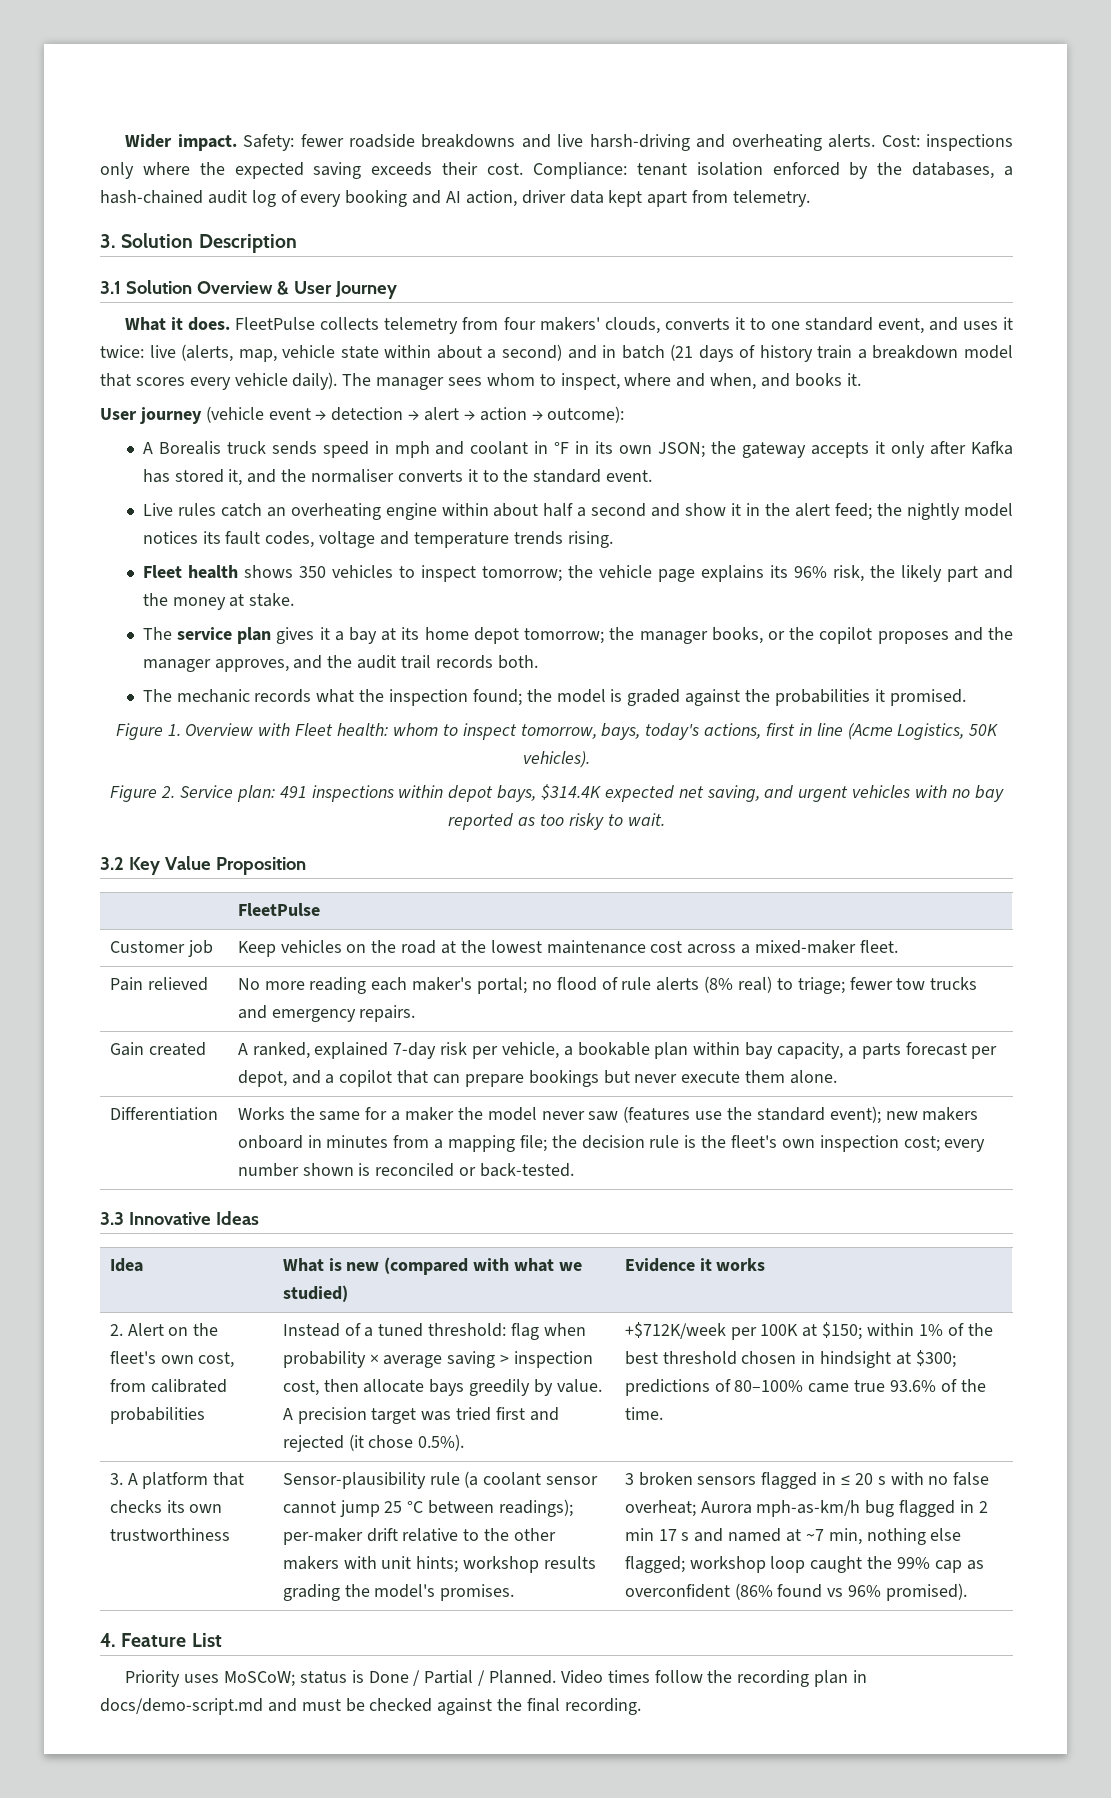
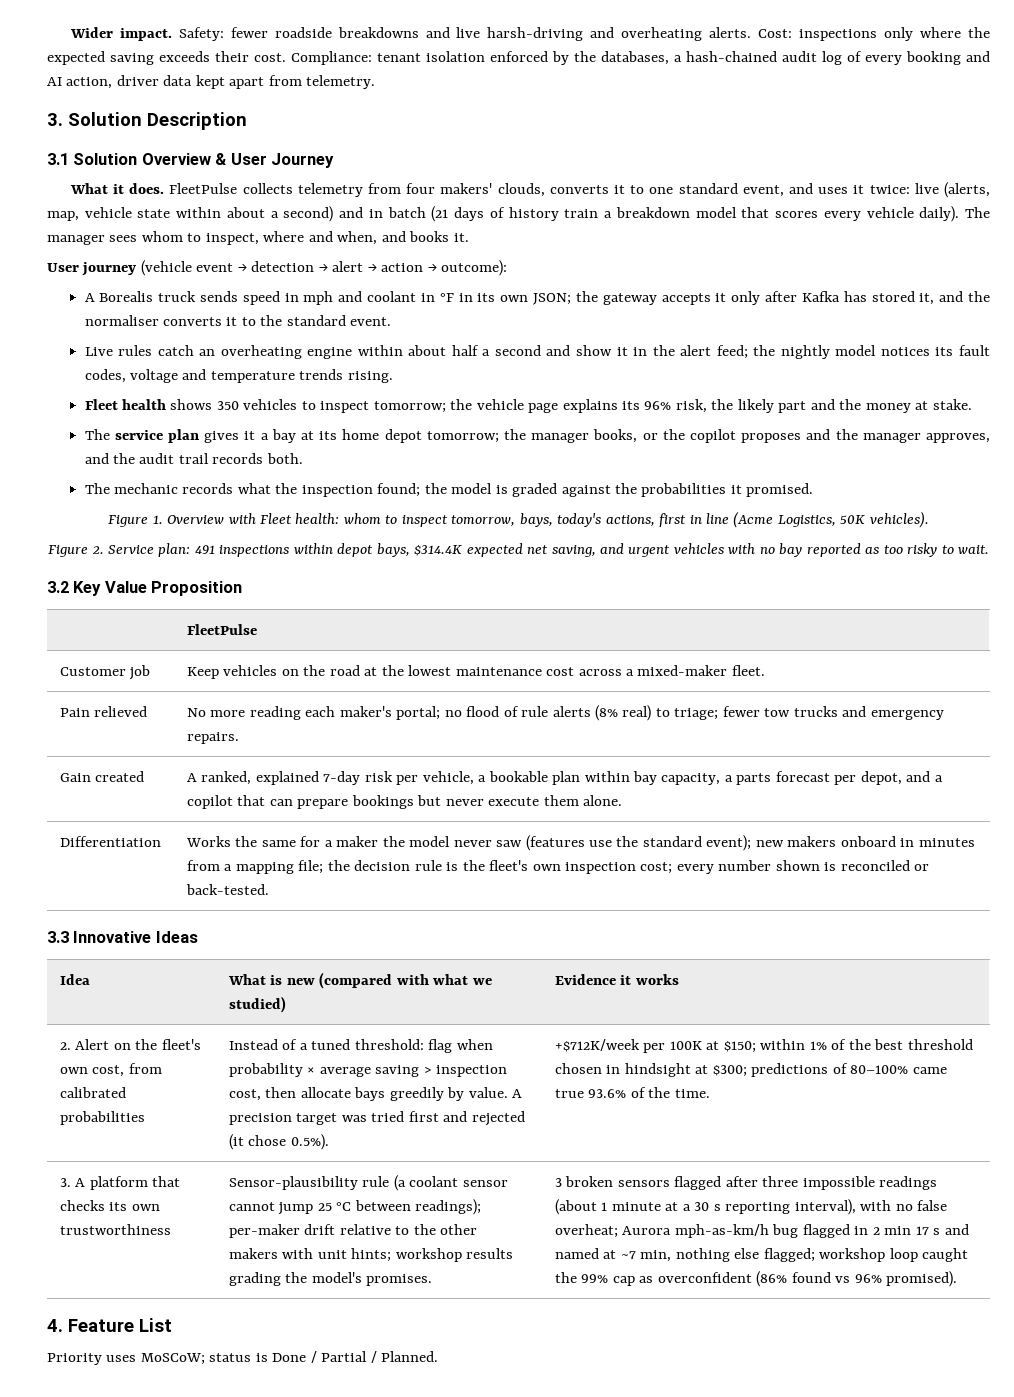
- 3 broken sensors flagged in ≤ 20 s with no false overheat; Aurora mph-as-km/h bug flagged in 2 min 17 s and named at ~7 min, nothing else flagged; workshop loop caught the 99% cap as overconfident (86% found vs 96% promised).
+ 3 broken sensors flagged after three impossible readings (about 1 minute at a 30 s reporting interval), with no false overheat; Aurora mph-as-km/h bug flagged in 2 min 17 s and named at ~7 min, nothing else flagged; workshop loop caught the 99% cap as overconfident (86% found vs 96% promised).
- Video times follow the recording plan in docs/demo-script.md and must be checked against the final recording.

